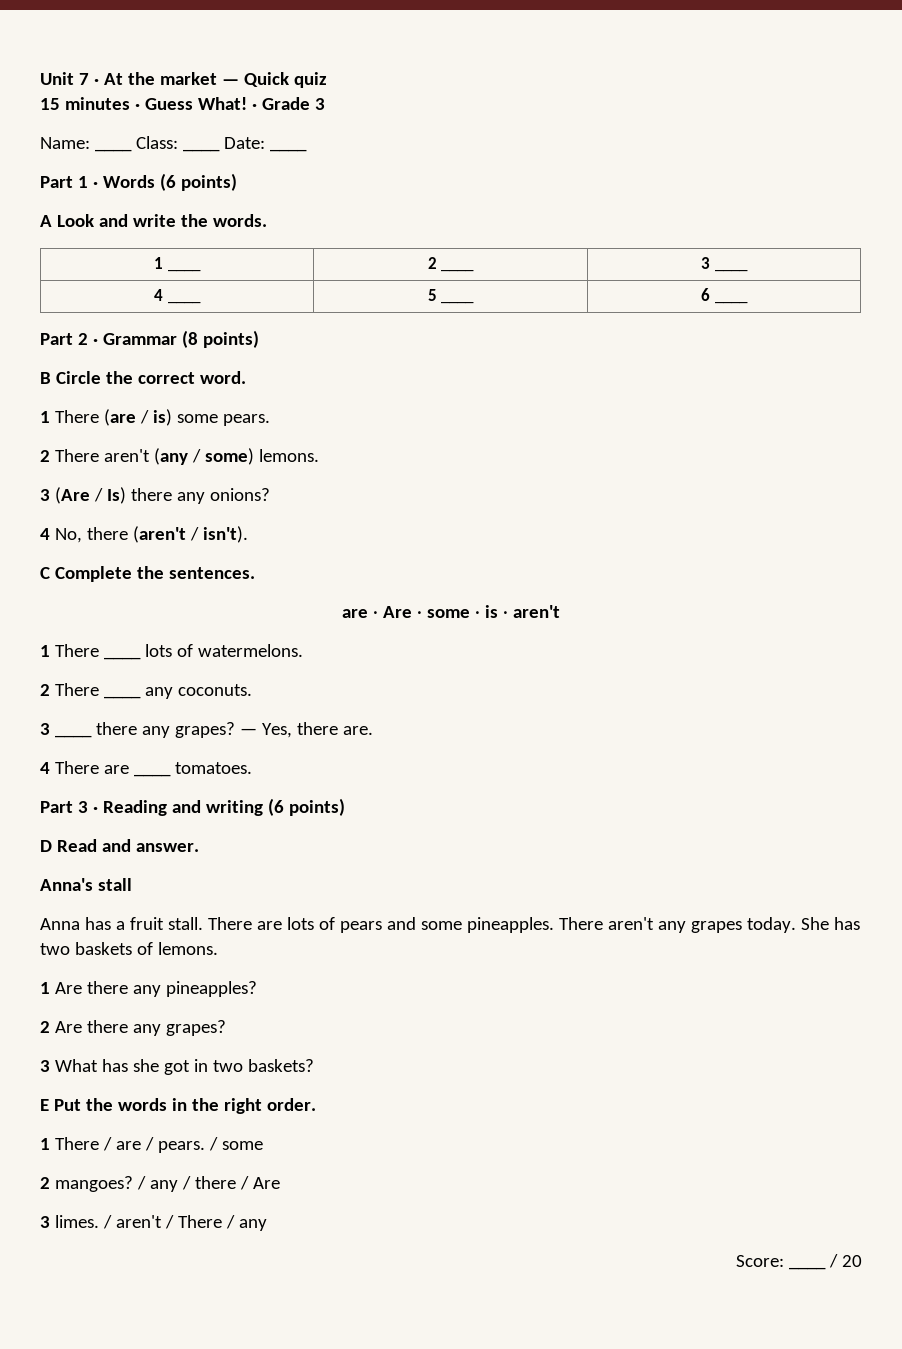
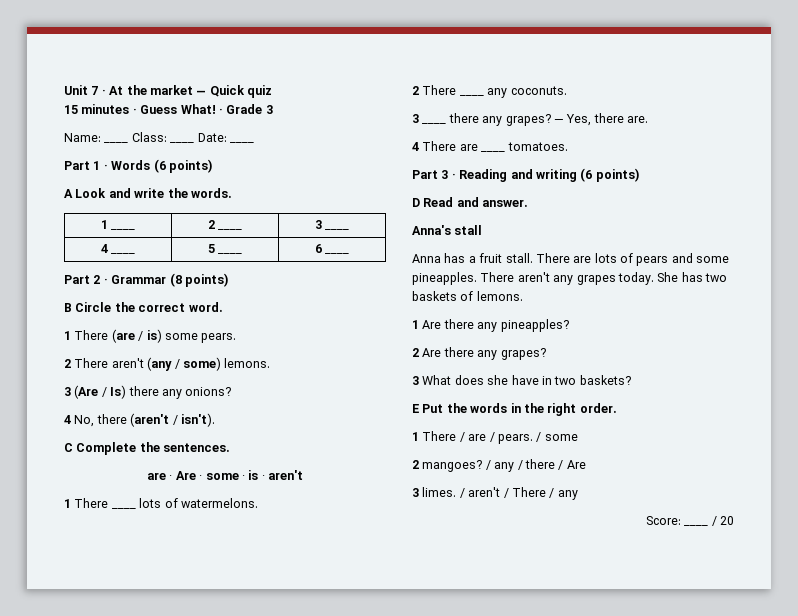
- 3 What has she got in two baskets?
+ 3 What does she have in two baskets?

